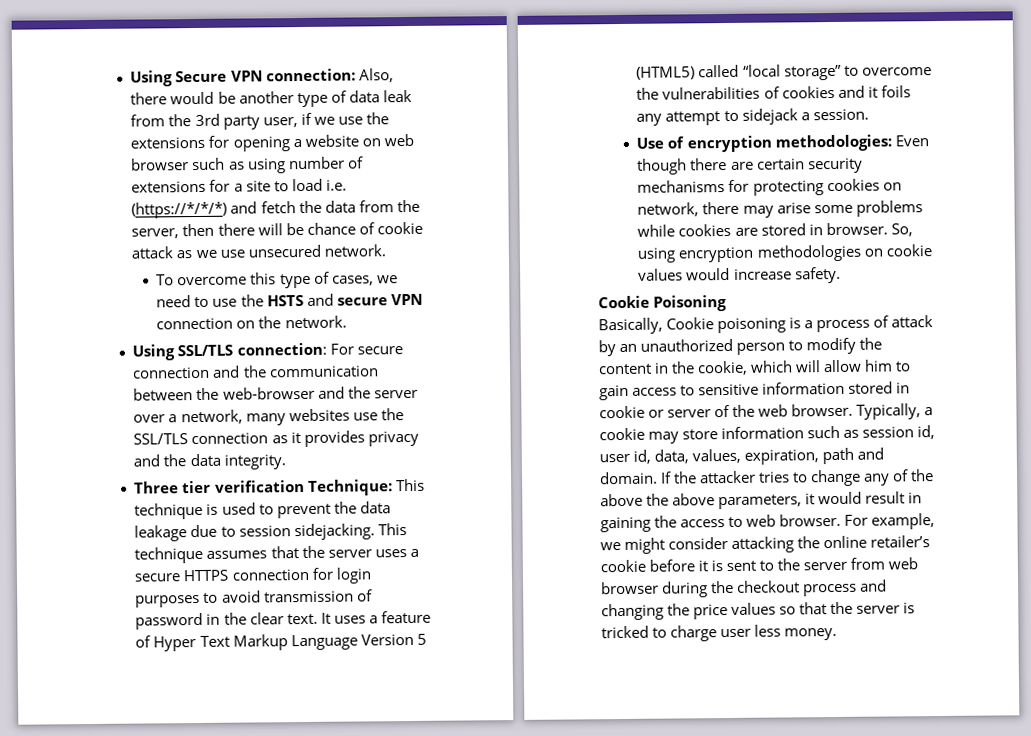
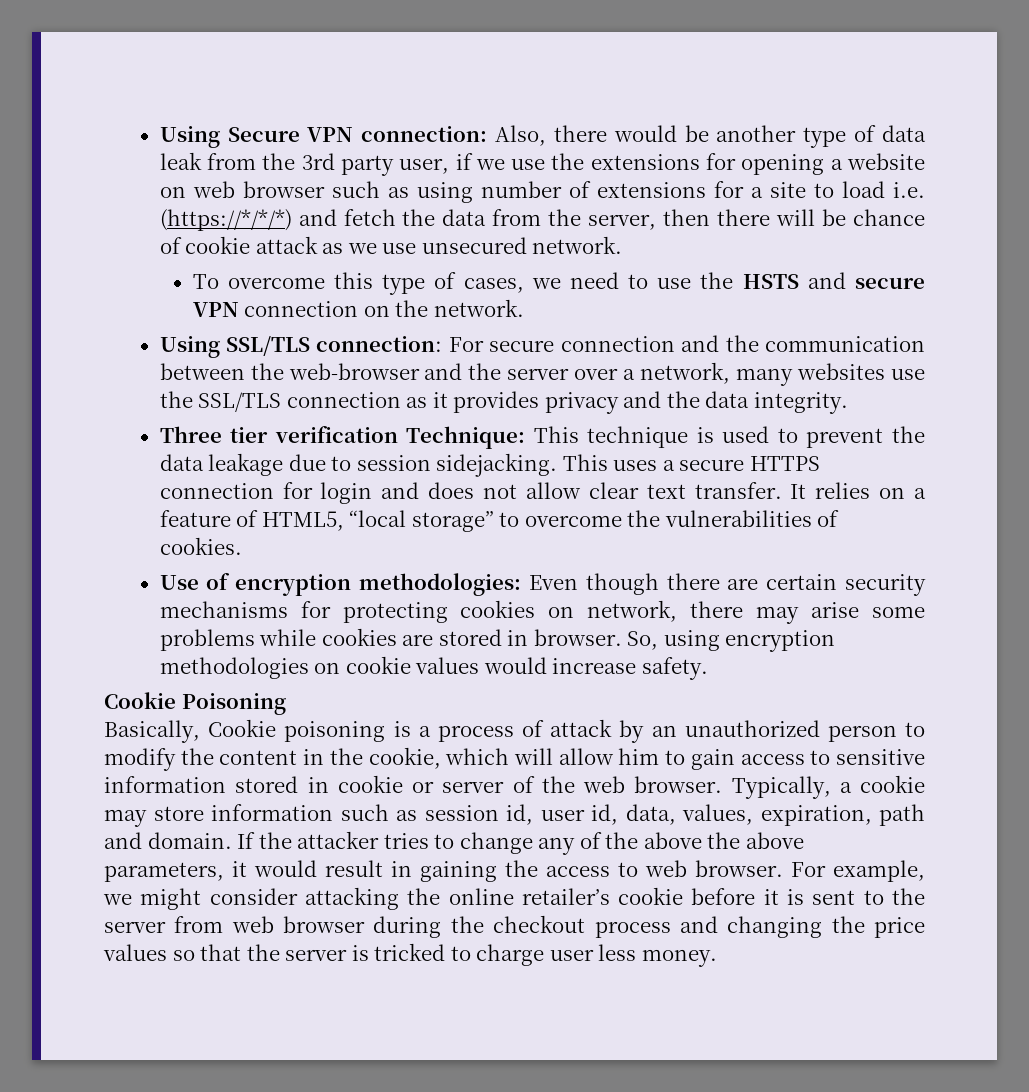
- This technique assumes that the server uses a secure HTTPS connection for login purposes to avoid transmission of password in the clear text. It uses a feature of Hyper Text Markup Language Version 5 (HTML5) called “local storage” to overcome the vulnerabilities of cookies and it foils any attempt to sidejack a session.
+ This uses a secure HTTPS connection for login and does not allow clear text transfer. It relies on a feature of HTML5, “local storage” to overcome the vulnerabilities of cookies.

